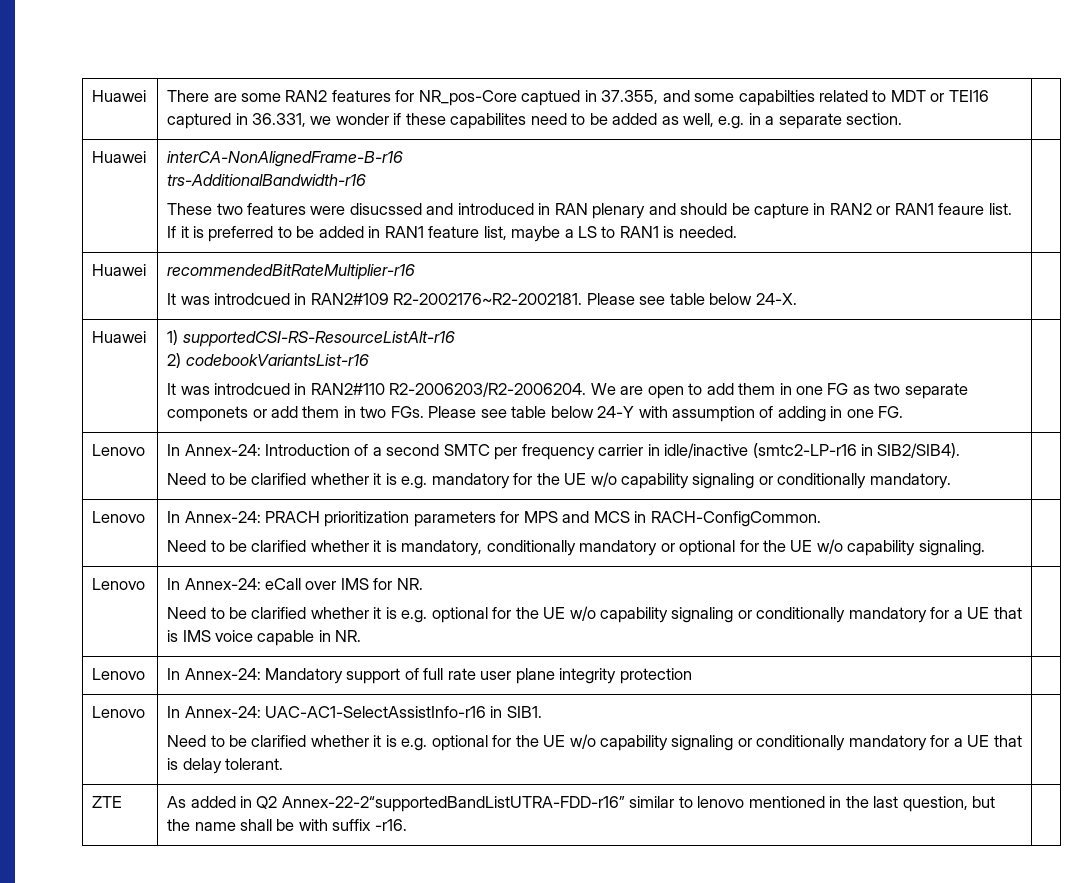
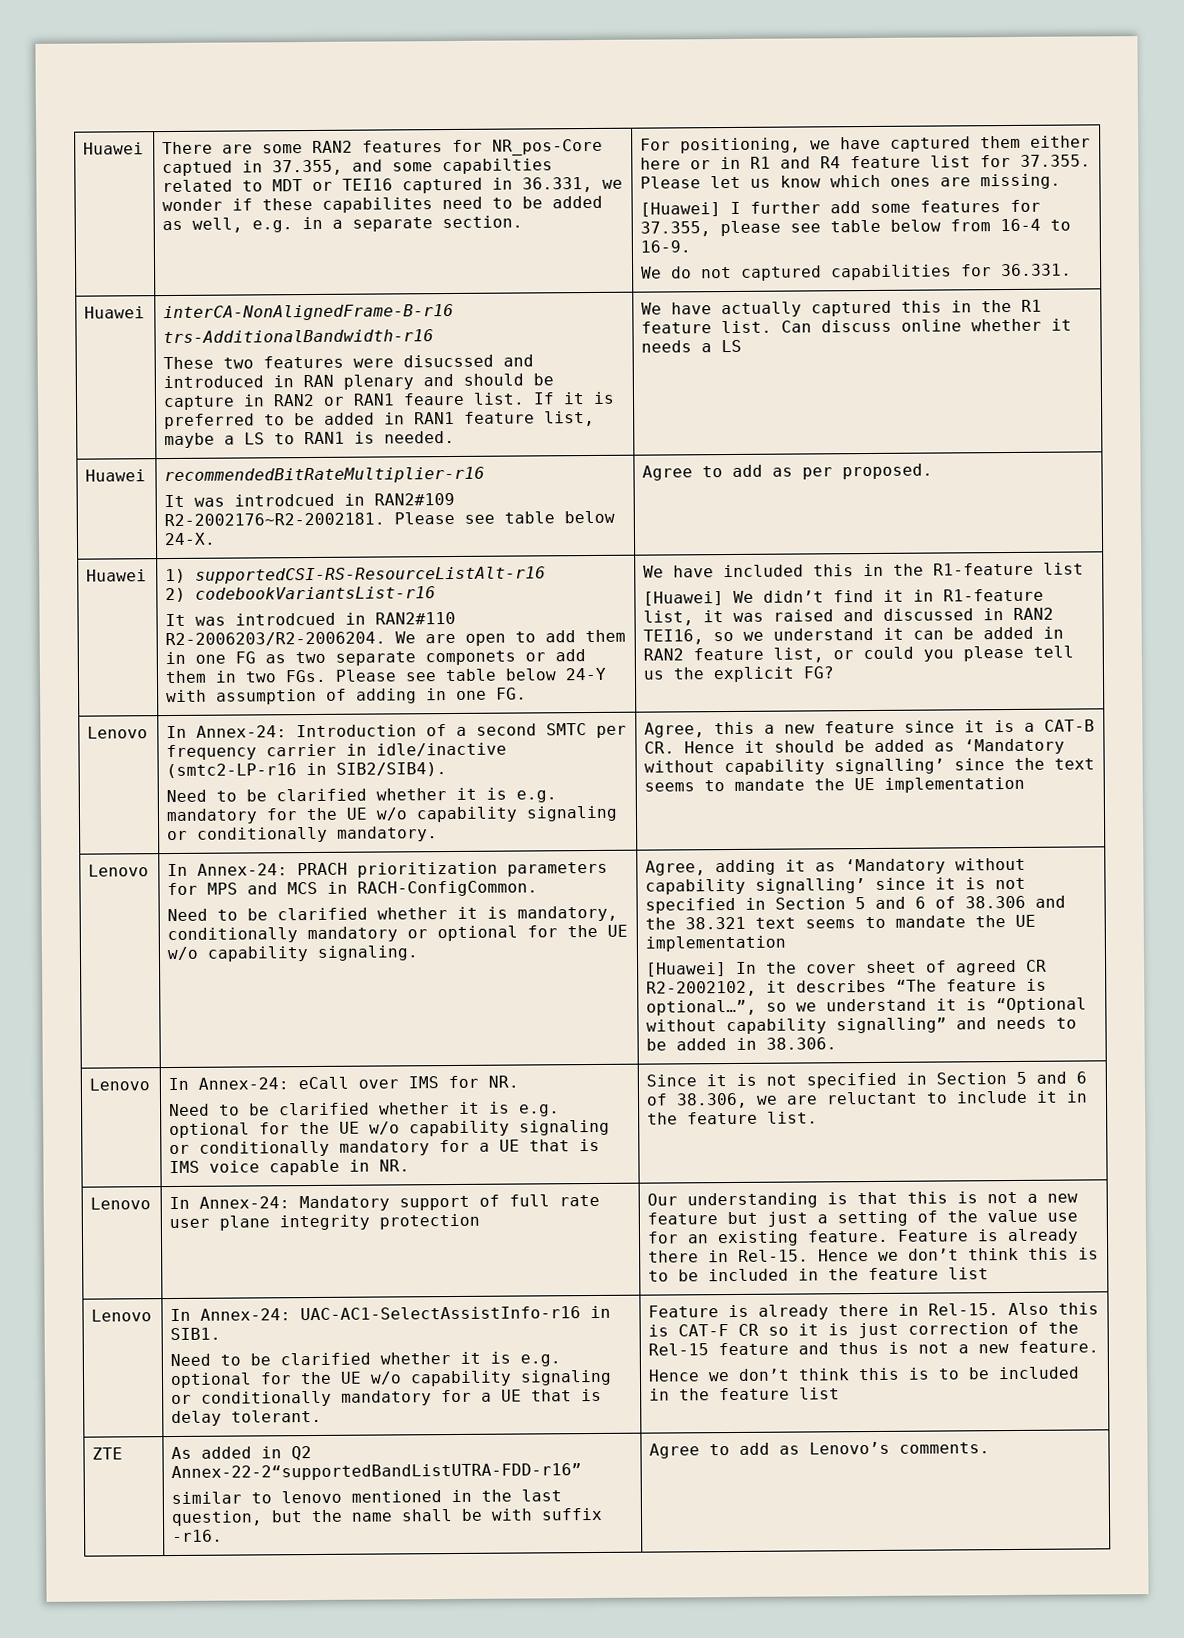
+ For positioning, we have captured them either here or in R1 and R4 feature list for 37.355. Please let us know which ones are missing.
+ [Huawei] I further add some features for 37.355, please see table below from 16-4 to 16-9.
+ We do not captured capabilities for 36.331.
+ We have actually captured this in the R1 feature list. Can discuss online whether it needs a LS
  Huawei | recommendedBitRateMultiplier-r16
- It was introdcued in RAN2#109 R2-2002176~R2-2002181. Please see table below 24-X. |
+ It was introdcued in RAN2#109 R2-2002176~R2-2002181. Please see table below 24-X. | Agree to add as per proposed.
+ We have included this in the R1-feature list
+ [Huawei] We didn’t find it in R1-feature list, it was raised and discussed in RAN2 TEI16, so we understand it can be added in RAN2 feature list, or could you please tell us the explicit FG?
+ Agree, this a new feature since it is a CAT-B CR. Hence it should be added as ‘Mandatory without capability signalling’ since the text seems to mandate the UE implementation
+ Agree, adding it as ‘Mandatory without capability signalling’ since it is not specified in Section 5 and 6 of 38.306 and the 38.321 text seems to mandate the UE implementation
+ [Huawei] In the cover sheet of agreed CR R2-2002102, it describes “The feature is optional…”, so we understand it is “Optional without capability signalling” and needs to be added in 38.306.
+ Since it is not specified in Section 5 and 6 of 38.306, we are reluctant to include it in the feature list.
+ Our understanding is that this is not a new feature but just a setting of the value use for an existing feature. Feature is already there in Rel-15. Hence we don’t think this is to be included in the feature list
+ Feature is already there in Rel-15. Also this is CAT-F CR so it is just correction of the Rel-15 feature and thus is not a new feature.
+ Hence we don’t think this is to be included in the feature list
- ZTE | As added in Q2 Annex-22-2“supportedBandListUTRA-FDD-r16” similar to lenovo mentioned in the last question, but the name shall be with suffix -r16. |
+ ZTE | As added in Q2 Annex-22-2“supportedBandListUTRA-FDD-r16”
+ similar to lenovo mentioned in the last question, but the name shall be with suffix -r16. | Agree to add as Lenovo’s comments.

